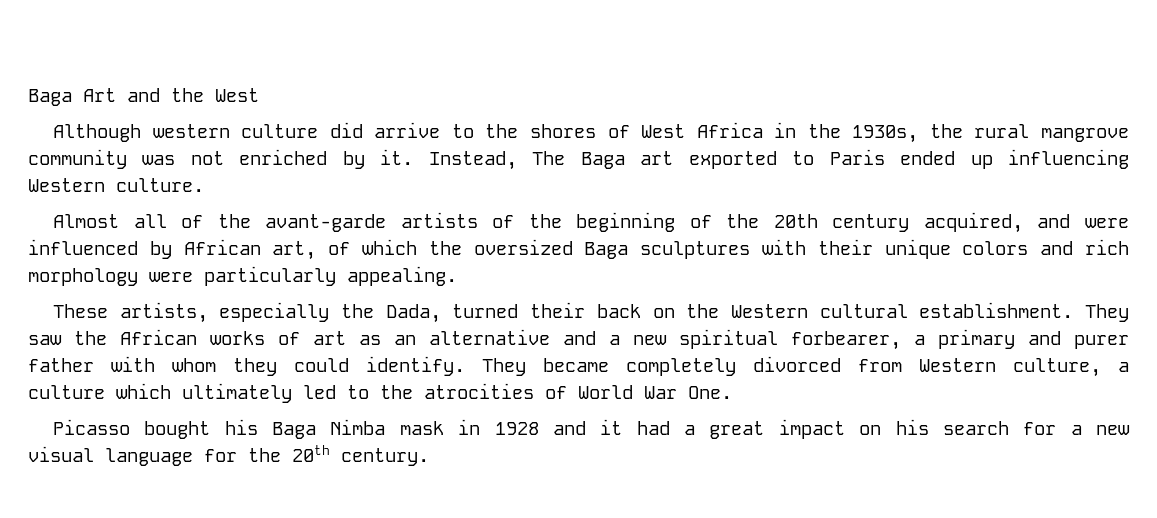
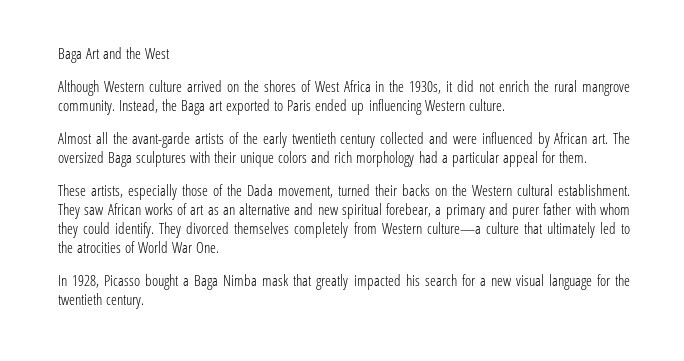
- Although western culture did arrive to the shores of West Africa in the 1930s, the rural mangrove community was not enriched by it. Instead, The Baga art exported to Paris ended up influencing Western culture.
+ Although Western culture arrived on the shores of West Africa in the 1930s, it did not enrich the rural mangrove community. Instead, the Baga art exported to Paris ended up influencing Western culture.
- Almost all of the avant-garde artists of the beginning of the 20th century acquired, and were influenced by African art, of which the oversized Baga sculptures with their unique colors and rich morphology were particularly appealing.
- These artists, especially the Dada, turned their back on the Western cultural establishment.
+ Almost all the avant-garde artists of the early twentieth century collected and were influenced by African art. The oversized Baga sculptures with their unique colors and rich morphology had a particular appeal for them.
+ These artists, especially those of the Dada movement, turned their backs on the Western cultural establishment.
- They saw the African works of art as an alternative and a new spiritual forbearer, a primary and purer father with whom they could identify.
+ They saw African works of art as an alternative and new spiritual forebear, a primary and purer father with whom they could identify.
- They became completely divorced from Western culture, a culture which ultimately led to the atrocities of World War One.
+ They divorced themselves completely from Western culture—a culture that ultimately led to the atrocities of World War One.
- Picasso bought his Baga Nimba mask in 1928 and it had a great impact on his search for a new visual language for the 20th century.
+ In 1928, Picasso bought a Baga Nimba mask that greatly impacted his search for a new visual language for the twentieth century.

